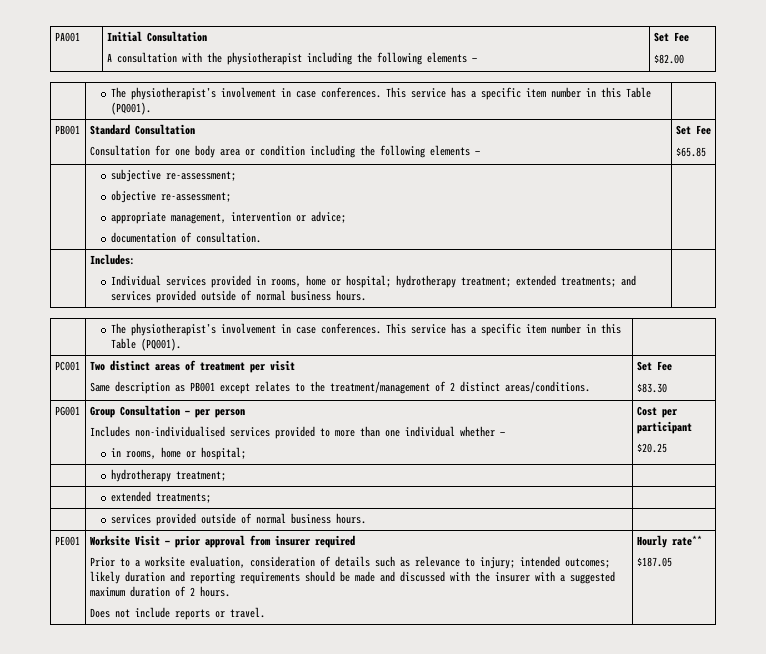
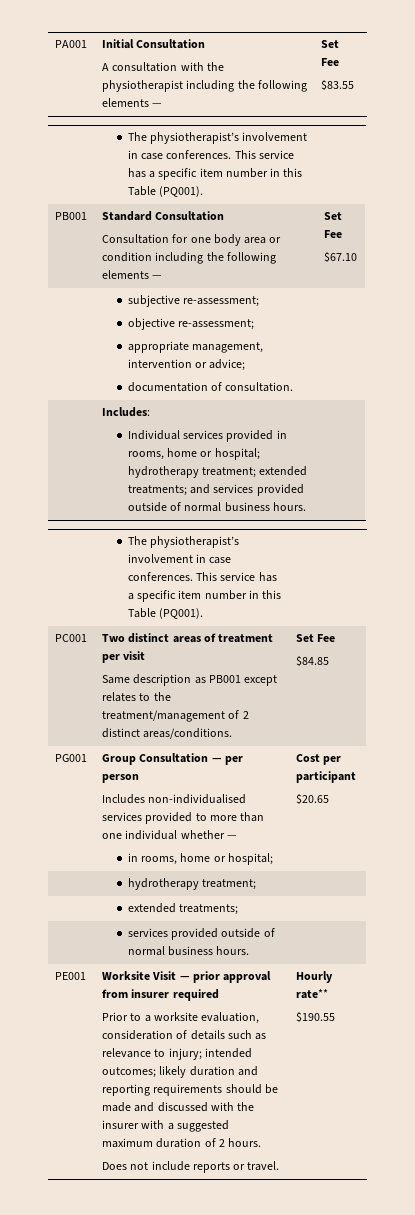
  PA001 | Initial Consultation
  A consultation with the physiotherapist including the following elements — | Set Fee
- $82.00
+ $83.55
  PB001 | Standard Consultation
  Consultation for one body area or condition including the following elements — | Set Fee
- $65.85
+ $67.10
  PC001 | Two distinct areas of treatment per visit
  Same description as PB001 except relates to the treatment/management of 2 distinct areas/conditions. | Set Fee
- $83.30
+ $84.85
  PG001 | Group Consultation — per person
  Includes non-individualised services provided to more than one individual whether —
  in rooms, home or hospital; | Cost per participant
- $20.25
+ $20.65
- $187.05
+ $190.55

